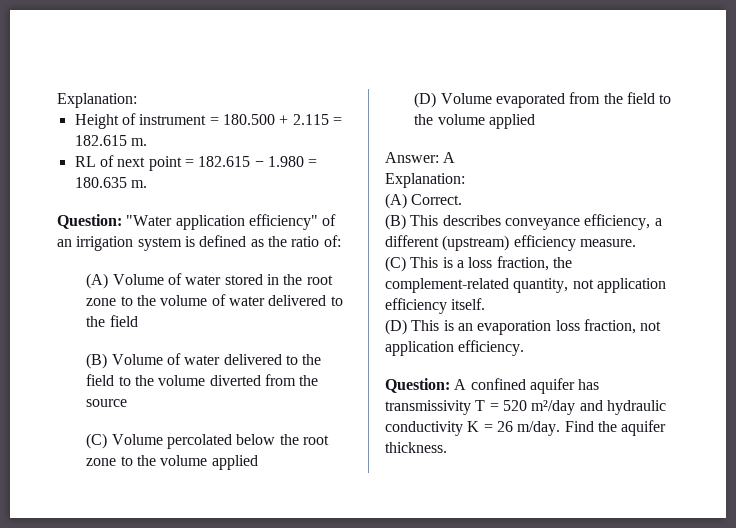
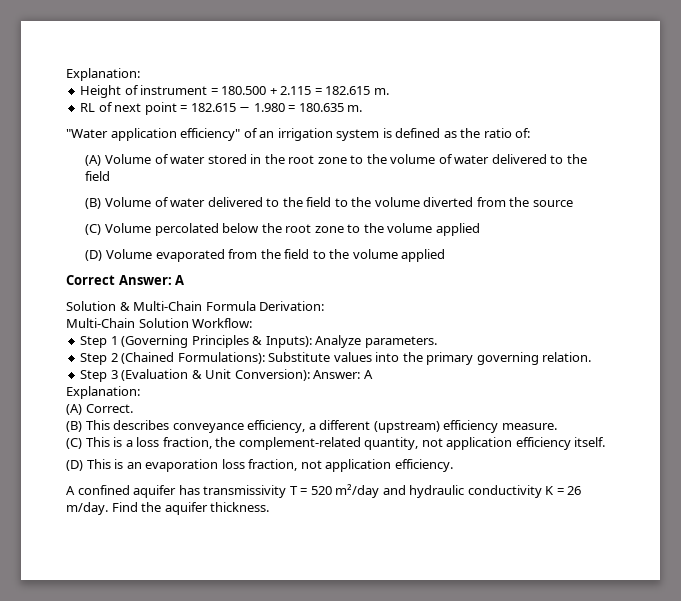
- Question: "Water application efficiency" of an irrigation system is defined as the ratio of:
+ "Water application efficiency" of an irrigation system is defined as the ratio of:
- Answer: A
+ Correct Answer: A
+ Solution & Multi-Chain Formula Derivation:
+ Multi-Chain Solution Workflow:
+ Step 1 (Governing Principles & Inputs): Analyze parameters.
+ Step 2 (Chained Formulations): Substitute values into the primary governing relation.
+ Step 3 (Evaluation & Unit Conversion): Answer: A
- Question: A confined aquifer has transmissivity T = 520 m²/day and hydraulic conductivity K = 26 m/day.
+ A confined aquifer has transmissivity T = 520 m²/day and hydraulic conductivity K = 26 m/day.

